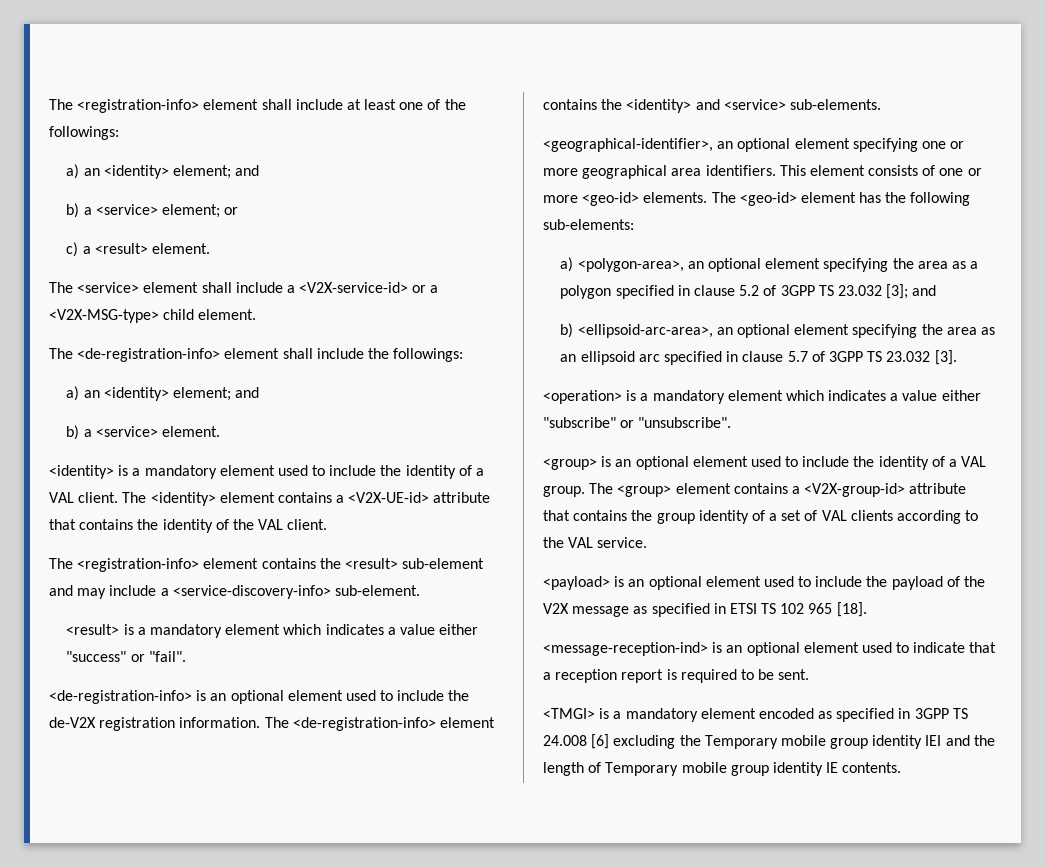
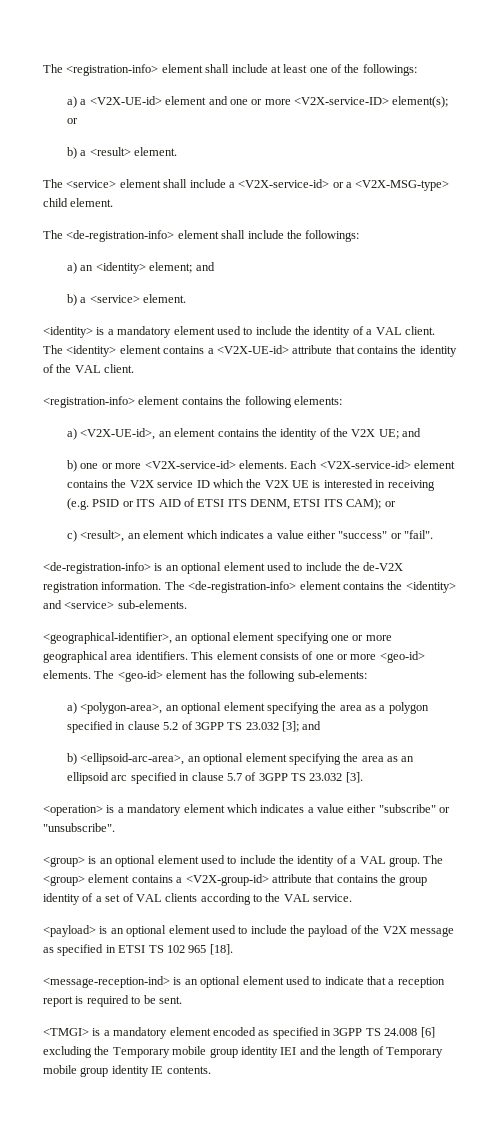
  The <registration-info> element shall include at least one of the followings:
- a) an <identity> element; and
- b) a <service> element; or
- c) a <result> element.
+ a) a <V2X-UE-id> element and one or more <V2X-service-ID> element(s); or
+ b) a <result> element.
- The <registration-info> element contains the <result> sub-element and may include a <service-discovery-info> sub-element.
- <result> is a mandatory element which indicates a value either "success" or "fail".
+ <registration-info> element contains the following elements:
+ a) <V2X-UE-id>, an element contains the identity of the V2X UE; and
+ b) one or more <V2X-service-id> elements. Each <V2X-service-id> element contains the V2X service ID which the V2X UE is interested in receiving (e.g. PSID or ITS AID of ETSI ITS DENM, ETSI ITS CAM); or
+ c) <result>, an element which indicates a value either "success" or "fail".

